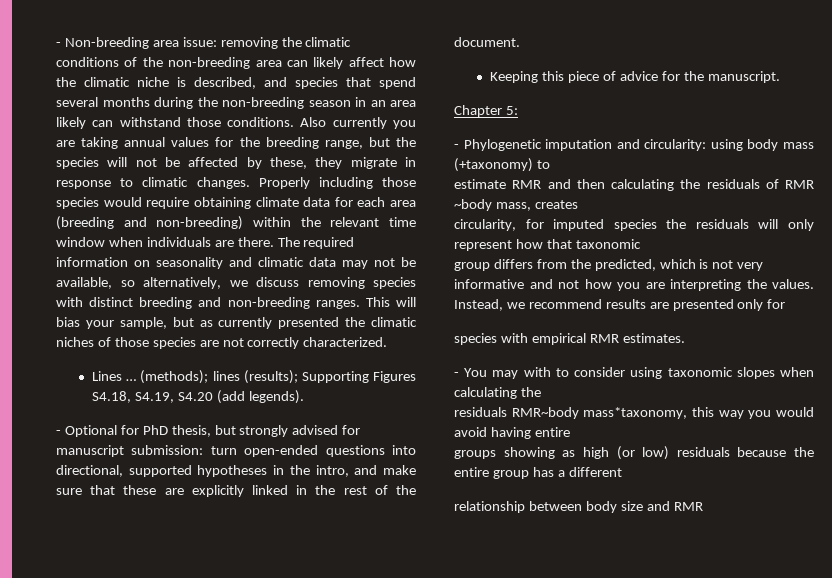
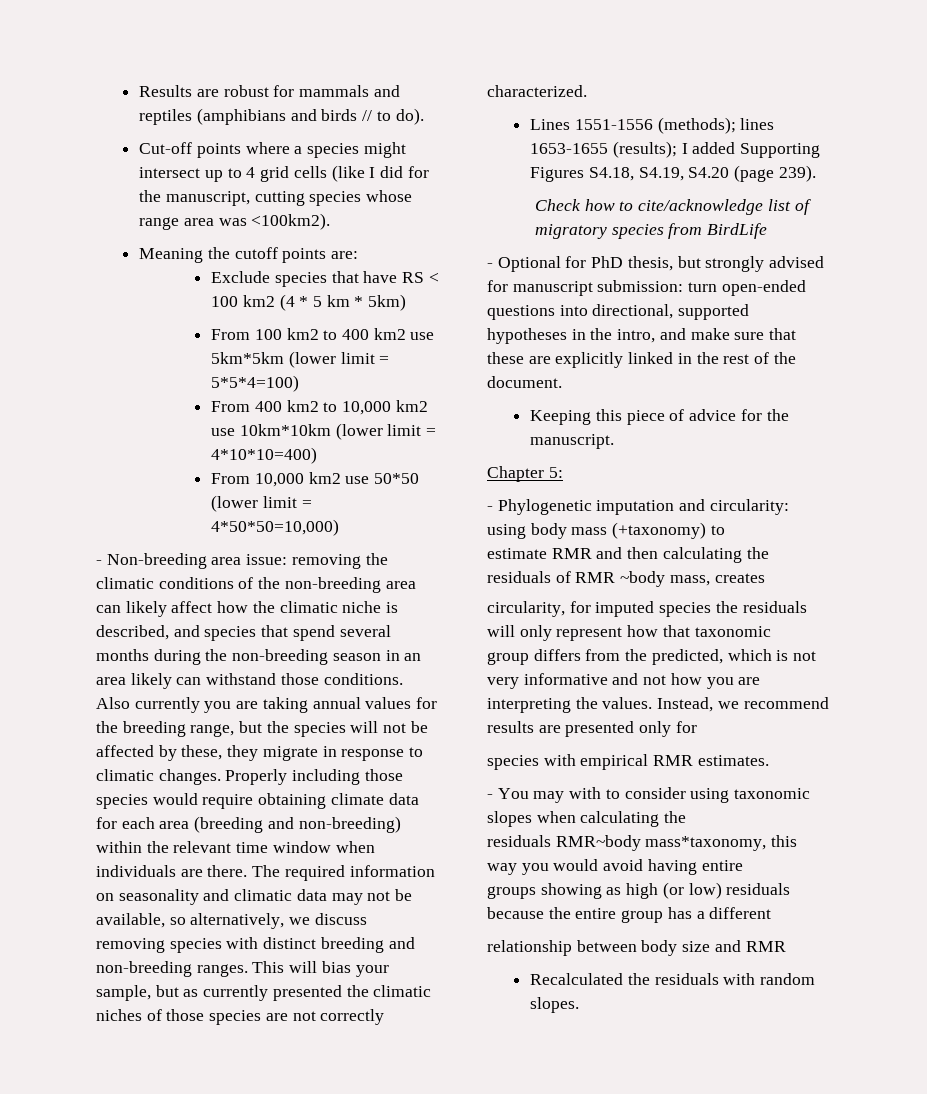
+ Results are robust for mammals and reptiles (amphibians and birds // to do).
+ Cut-off points where a species might intersect up to 4 grid cells (like I did for the manuscript, cutting species whose range area was <100km2).
+ Meaning the cutoff points are:
+ Exclude species that have RS < 100 km2 (4 * 5 km * 5km)
+ From 100 km2 to 400 km2 use 5km*5km (lower limit = 5*5*4=100)
+ From 400 km2 to 10,000 km2 use 10km*10km (lower limit = 4*10*10=400)
+ From 10,000 km2 use 50*50 (lower limit = 4*50*50=10,000)
- Lines … (methods); lines (results); Supporting Figures S4.18, S4.19, S4.20 (add legends).
+ Lines 1551-1556 (methods); lines 1653-1655 (results); I added Supporting Figures S4.18, S4.19, S4.20 (page 239).
+ Check how to cite/acknowledge list of migratory species from BirdLife
+ Recalculated the residuals with random slopes.

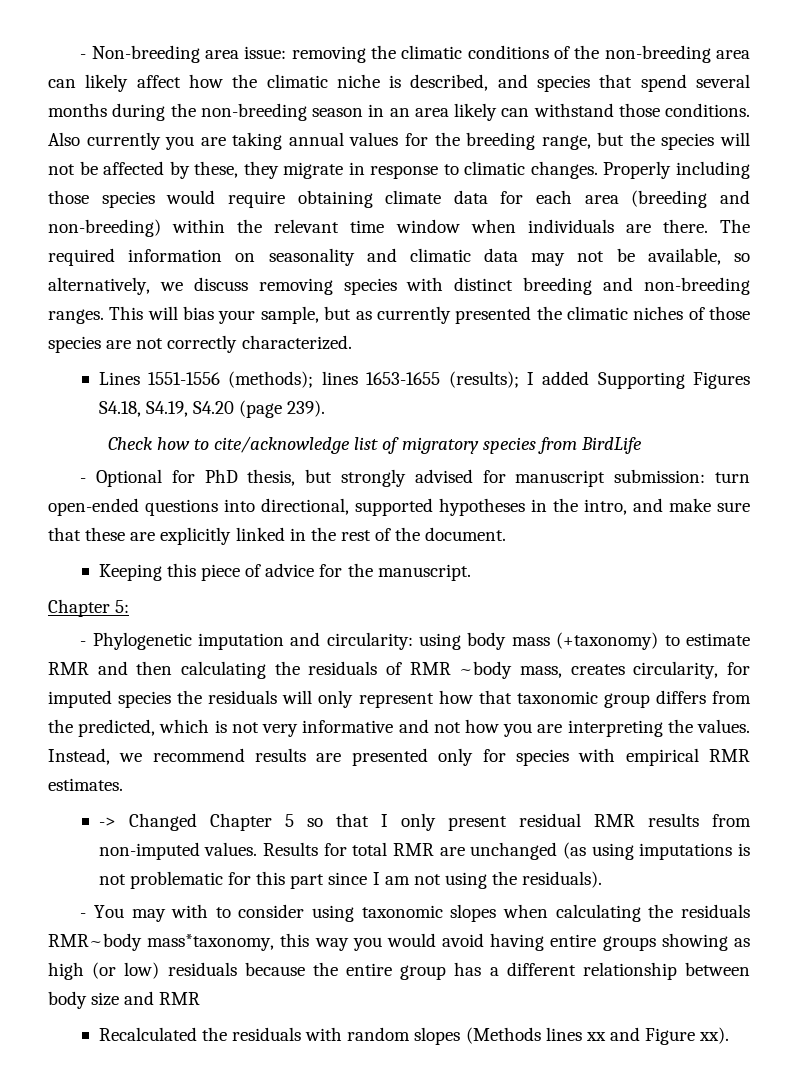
- Results are robust for mammals and reptiles (amphibians and birds // to do).
- Cut-off points where a species might intersect up to 4 grid cells (like I did for the manuscript, cutting species whose range area was <100km2).
- Meaning the cutoff points are:
- Exclude species that have RS < 100 km2 (4 * 5 km * 5km)
- From 100 km2 to 400 km2 use 5km*5km (lower limit = 5*5*4=100)
- From 400 km2 to 10,000 km2 use 10km*10km (lower limit = 4*10*10=400)
- From 10,000 km2 use 50*50 (lower limit = 4*50*50=10,000)
- - Phylogenetic imputation and circularity: using body mass (+taxonomy) to
- estimate RMR and then calculating the residuals of RMR ~body mass, creates
- circularity, for imputed species the residuals will only represent how that taxonomic
- group differs from the predicted, which is not very informative and not how you are interpreting the values.
+ - Phylogenetic imputation and circularity: using body mass (+taxonomy) to estimate RMR and then calculating the residuals of RMR ~body mass, creates circularity, for imputed species the residuals will only represent how that taxonomic group differs from the predicted, which is not very informative and not how you are interpreting the values.
- Instead, we recommend results are presented only for
- species with empirical RMR estimates.
+ Instead, we recommend results are presented only for species with empirical RMR estimates.
+ -> Changed Chapter 5 so that I only present residual RMR results from non-imputed values. Results for total RMR are unchanged (as using imputations is not problematic for this part since I am not using the residuals).
- - You may with to consider using taxonomic slopes when calculating the
- residuals RMR~body mass*taxonomy, this way you would avoid having entire
- groups showing as high (or low) residuals because the entire group has a different
- relationship between body size and RMR
+ - You may with to consider using taxonomic slopes when calculating the residuals RMR~body mass*taxonomy, this way you would avoid having entire groups showing as high (or low) residuals because the entire group has a different relationship between body size and RMR
- Recalculated the residuals with random slopes.
+ Recalculated the residuals with random slopes (Methods lines xx and Figure xx).

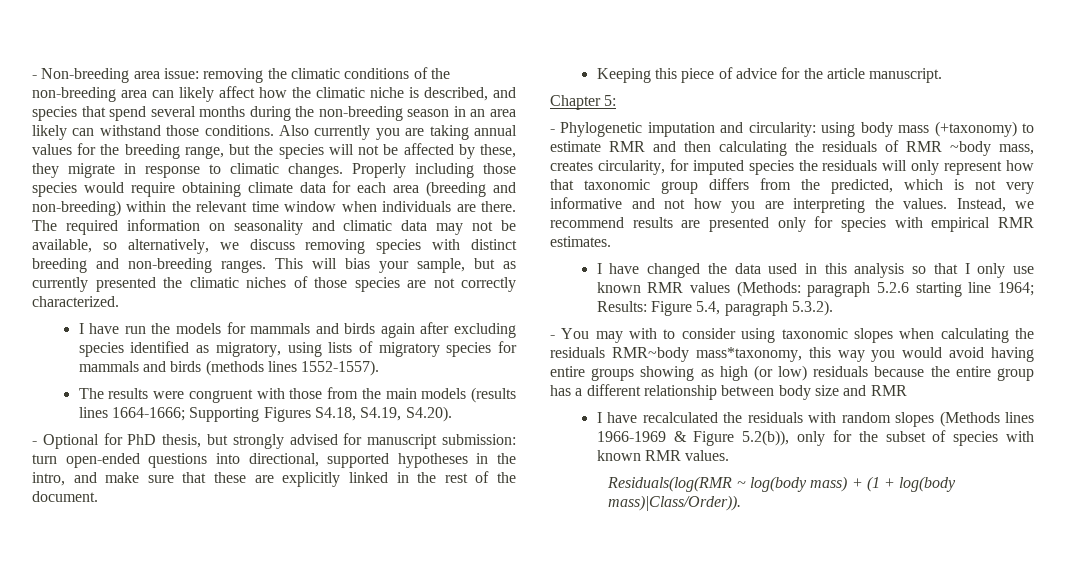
- Lines 1551-1556 (methods); lines 1653-1655 (results); I added Supporting Figures S4.18, S4.19, S4.20 (page 239).
- Check how to cite/acknowledge list of migratory species from BirdLife
+ I have run the models for mammals and birds again after excluding species identified as migratory, using lists of migratory species for mammals and birds (methods lines 1552-1557).
+ The results were congruent with those from the main models (results lines 1664-1666; Supporting Figures S4.18, S4.19, S4.20).
- Keeping this piece of advice for the manuscript.
+ Keeping this piece of advice for the article manuscript.
- -> Changed Chapter 5 so that I only present residual RMR results from non-imputed values. Results for total RMR are unchanged (as using imputations is not problematic for this part since I am not using the residuals).
+ I have changed the data used in this analysis so that I only use known RMR values (Methods: paragraph 5.2.6 starting line 1964; Results: Figure 5.4, paragraph 5.3.2).
- Recalculated the residuals with random slopes (Methods lines xx and Figure xx).
+ I have recalculated the residuals with random slopes (Methods lines 1966-1969 & Figure 5.2(b)), only for the subset of species with known RMR values.
+ Residuals(log(RMR ~ log(body mass) + (1 + log(body mass)|Class/Order)).

